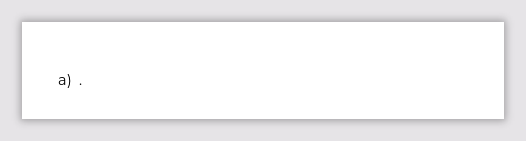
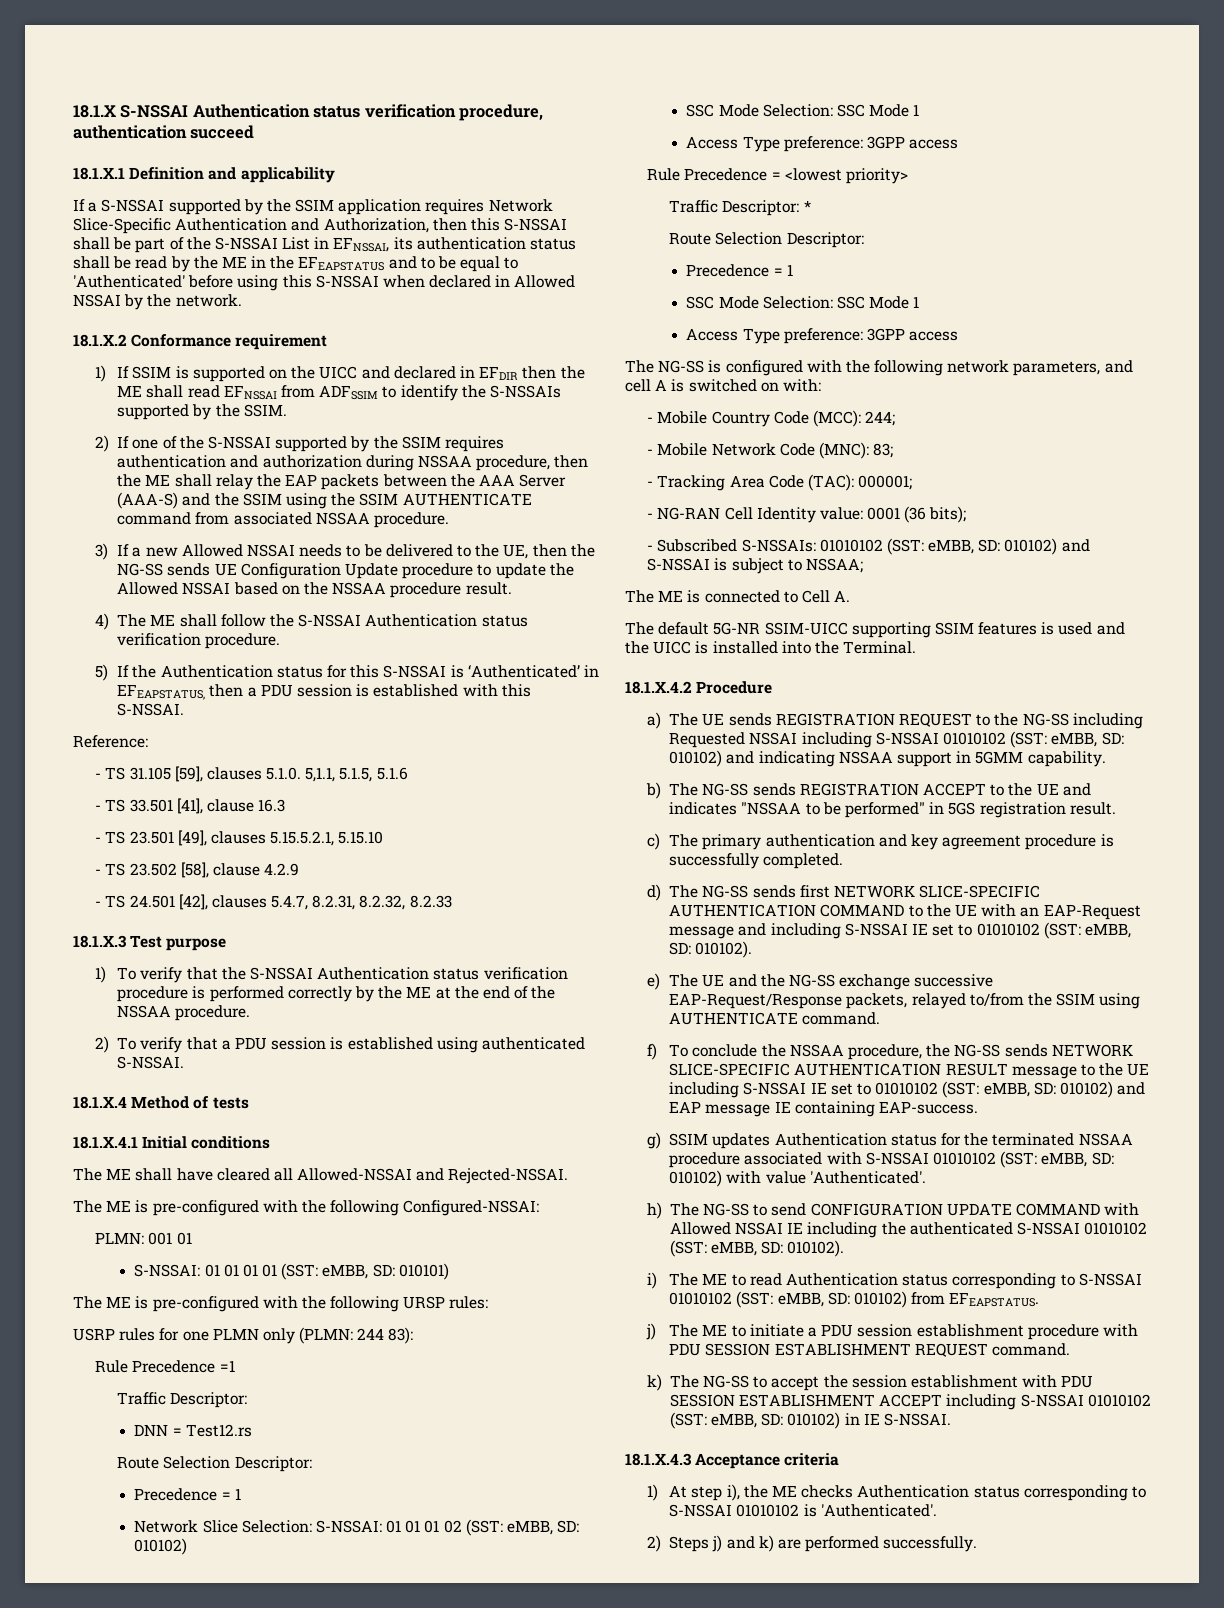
- a) .
+ 18.1.X S-NSSAI Authentication status verification procedure, authentication succeed
+ 18.1.X.1 Definition and applicability
+ If a S-NSSAI supported by the SSIM application requires Network Slice-Specific Authentication and Authorization, then this S-NSSAI shall be part of the S-NSSAI List in EFNSSAI, its authentication status shall be read by the ME in the EFEAPSTATUS and to be equal to 'Authenticated' before using this S-NSSAI when declared in Allowed NSSAI by the network.
+ 18.1.X.2 Conformance requirement
+ 1) If SSIM is supported on the UICC and declared in EFDIR then the ME shall read EFNSSAI from ADFSSIM to identify the S-NSSAIs supported by the SSIM.
+ 2) If one of the S-NSSAI supported by the SSIM requires authentication and authorization during NSSAA procedure, then the ME shall relay the EAP packets between the AAA Server (AAA-S) and the SSIM using the SSIM AUTHENTICATE command from associated NSSAA procedure.
+ 3) If a new Allowed NSSAI needs to be delivered to the UE, then the NG-SS sends UE Configuration Update procedure to update the Allowed NSSAI based on the NSSAA procedure result.
+ 4) The ME shall follow the S-NSSAI Authentication status verification procedure.
+ 5) If the Authentication status for this S-NSSAI is ‘Authenticated’ in EFEAPSTATUS, then a PDU session is established with this S-NSSAI.
+ Reference:
+ - TS 31.105 [59], clauses 5.1.0. 5,1.1, 5.1.5, 5.1.6
+ - TS 33.501 [41], clause 16.3
+ - TS 23.501 [49], clauses 5.15.5.2.1, 5.15.10
+ - TS 23.502 [58], clause 4.2.9
+ - TS 24.501 [42], clauses 5.4.7, 8.2.31, 8.2.32, 8.2.33
+ 18.1.X.3 Test purpose
+ 1) To verify that the S-NSSAI Authentication status verification procedure is performed correctly by the ME at the end of the NSSAA procedure.
+ 2) To verify that a PDU session is established using authenticated S-NSSAI.
+ 18.1.X.4 Method of tests
+ 18.1.X.4.1 Initial conditions
+ The ME shall have cleared all Allowed-NSSAI and Rejected-NSSAI.
+ The ME is pre-configured with the following Configured-NSSAI:
+ PLMN: 001 01
+ S-NSSAI: 01 01 01 01 (SST: eMBB, SD: 010101)
+ The ME is pre-configured with the following URSP rules:
+ USRP rules for one PLMN only (PLMN: 244 83):
+ Rule Precedence =1
+ Traffic Descriptor:
+ DNN = Test12.rs
+ Route Selection Descriptor:
+ Precedence = 1
+ Network Slice Selection: S-NSSAI: 01 01 01 02 (SST: eMBB, SD: 010102)
+ SSC Mode Selection: SSC Mode 1
+ Access Type preference: 3GPP access
+ Rule Precedence = <lowest priority>
+ Traffic Descriptor: *
+ Route Selection Descriptor:
+ Precedence = 1
+ SSC Mode Selection: SSC Mode 1
+ Access Type preference: 3GPP access
+ The NG-SS is configured with the following network parameters, and cell A is switched on with:
+ - Mobile Country Code (MCC): 244;
+ - Mobile Network Code (MNC): 83;
+ - Tracking Area Code (TAC): 000001;
+ - NG-RAN Cell Identity value: 0001 (36 bits);
+ - Subscribed S-NSSAIs: 01010102 (SST: eMBB, SD: 010102) and S-NSSAI is subject to NSSAA;
+ The ME is connected to Cell A.
+ The default 5G-NR SSIM-UICC supporting SSIM features is used and the UICC is installed into the Terminal.
+ 18.1.X.4.2 Procedure
+ a) The UE sends REGISTRATION REQUEST to the NG-SS including Requested NSSAI including S-NSSAI 01010102 (SST: eMBB, SD: 010102) and indicating NSSAA support in 5GMM capability.
+ b) The NG-SS sends REGISTRATION ACCEPT to the UE and indicates "NSSAA to be performed" in 5GS registration result.
+ c) The primary authentication and key agreement procedure is successfully completed.
+ d) The NG-SS sends first NETWORK SLICE-SPECIFIC AUTHENTICATION COMMAND to the UE with an EAP-Request message and including S-NSSAI IE set to 01010102 (SST: eMBB, SD: 010102).
+ e) The UE and the NG-SS exchange successive EAP-Request/Response packets, relayed to/from the SSIM using AUTHENTICATE command.
+ f) To conclude the NSSAA procedure, the NG-SS sends NETWORK SLICE-SPECIFIC AUTHENTICATION RESULT message to the UE including S-NSSAI IE set to 01010102 (SST: eMBB, SD: 010102) and EAP message IE containing EAP-success.
+ g) SSIM updates Authentication status for the terminated NSSAA procedure associated with S-NSSAI 01010102 (SST: eMBB, SD: 010102) with value 'Authenticated'.
+ h) The NG-SS to send CONFIGURATION UPDATE COMMAND with Allowed NSSAI IE including the authenticated S-NSSAI 01010102 (SST: eMBB, SD: 010102).
+ i) The ME to read Authentication status corresponding to S-NSSAI 01010102 (SST: eMBB, SD: 010102) from EFEAPSTATUS.
+ j) The ME to initiate a PDU session establishment procedure with PDU SESSION ESTABLISHMENT REQUEST command.
+ k) The NG-SS to accept the session establishment with PDU SESSION ESTABLISHMENT ACCEPT including S-NSSAI 01010102 (SST: eMBB, SD: 010102) in IE S-NSSAI.
+ 18.1.X.4.3 Acceptance criteria
+ 1) At step i), the ME checks Authentication status corresponding to S-NSSAI 01010102 is 'Authenticated'.
+ 2) Steps j) and k) are performed successfully.

